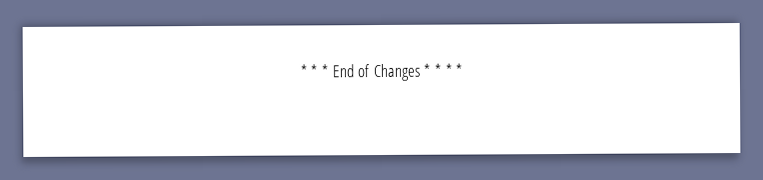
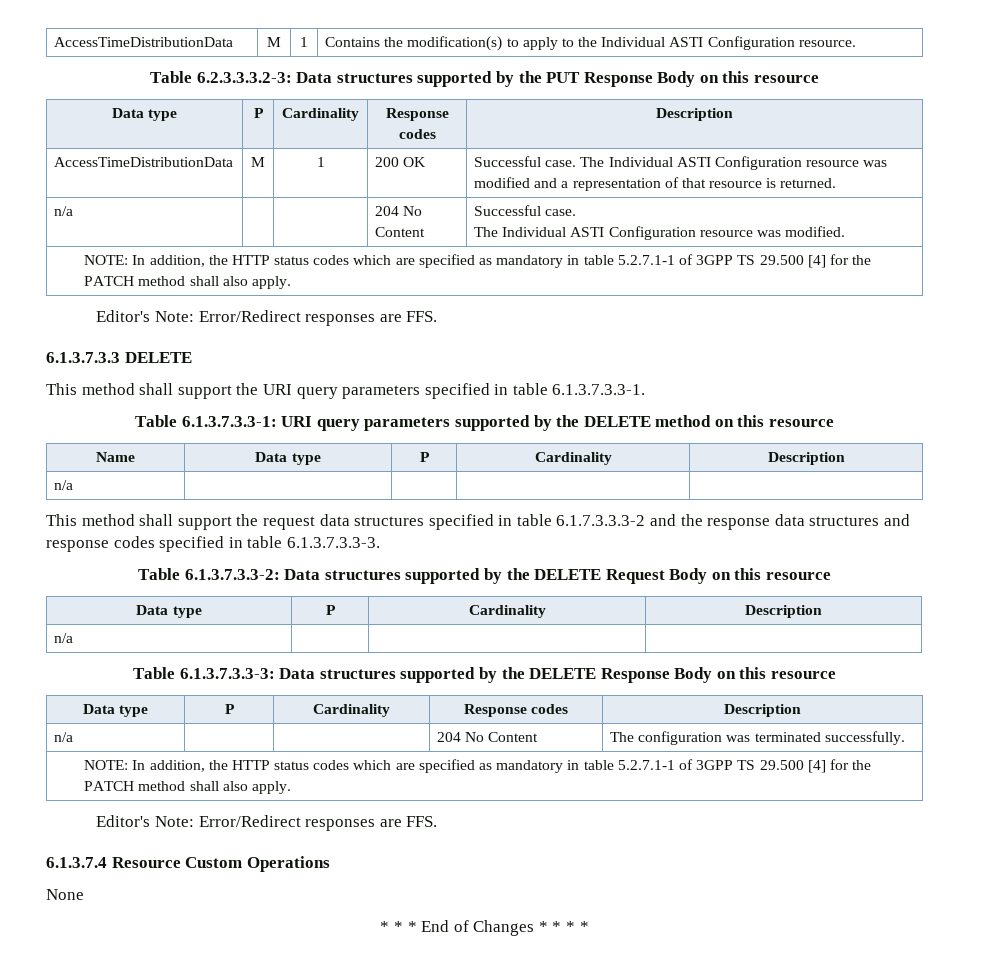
+ AccessTimeDistributionData | M | 1 | Contains the modification(s) to apply to the Individual ASTI Configuration resource.
+ Table 6.2.3.3.3.2-3: Data structures supported by the PUT Response Body on this resource
+ Data type | P | Cardinality | Response codes | Description
+ AccessTimeDistributionData | M | 1 | 200 OK | Successful case. The Individual ASTI Configuration resource was modified and a representation of that resource is returned.
+ n/a | | | 204 No Content | Successful case.
+ The Individual ASTI Configuration resource was modified.
+ NOTE: In addition, the HTTP status codes which are specified as mandatory in table 5.2.7.1-1 of 3GPP TS 29.500 [4] for the PATCH method shall also apply.
+ Editor's Note: Error/Redirect responses are FFS.
+ 6.1.3.7.3.3 DELETE
+ This method shall support the URI query parameters specified in table 6.1.3.7.3.3-1.
+ Table 6.1.3.7.3.3-1: URI query parameters supported by the DELETE method on this resource
+ Name | Data type | P | Cardinality | Description
+ n/a | | | |
+ This method shall support the request data structures specified in table 6.1.7.3.3.3-2 and the response data structures and response codes specified in table 6.1.3.7.3.3-3.
+ Table 6.1.3.7.3.3-2: Data structures supported by the DELETE Request Body on this resource
+ Data type | P | Cardinality | Description
+ n/a | | |
+ Table 6.1.3.7.3.3-3: Data structures supported by the DELETE Response Body on this resource
+ Data type | P | Cardinality | Response codes | Description
+ n/a | | | 204 No Content | The configuration was terminated successfully.
+ NOTE: In addition, the HTTP status codes which are specified as mandatory in table 5.2.7.1-1 of 3GPP TS 29.500 [4] for the PATCH method shall also apply.
+ Editor's Note: Error/Redirect responses are FFS.
+ 6.1.3.7.4 Resource Custom Operations
+ None

